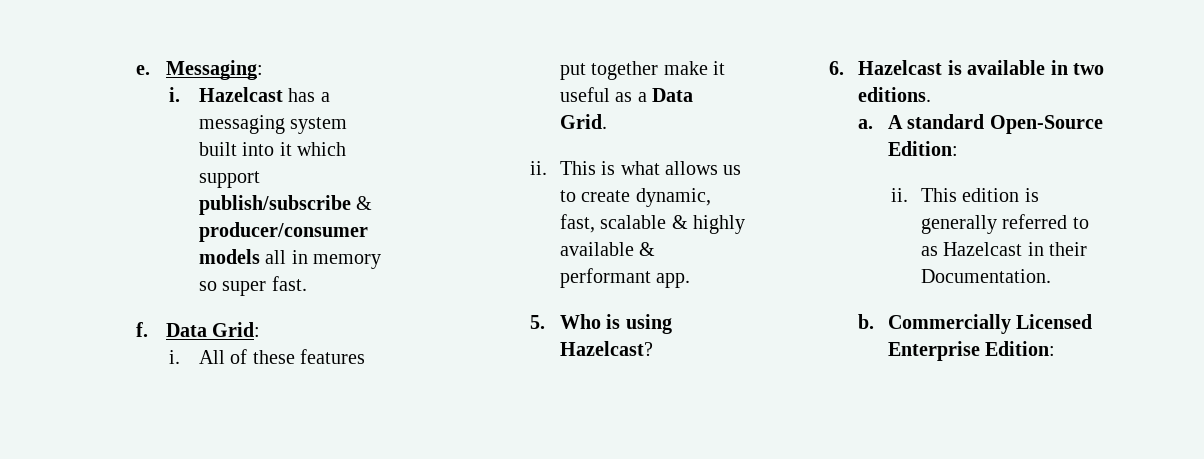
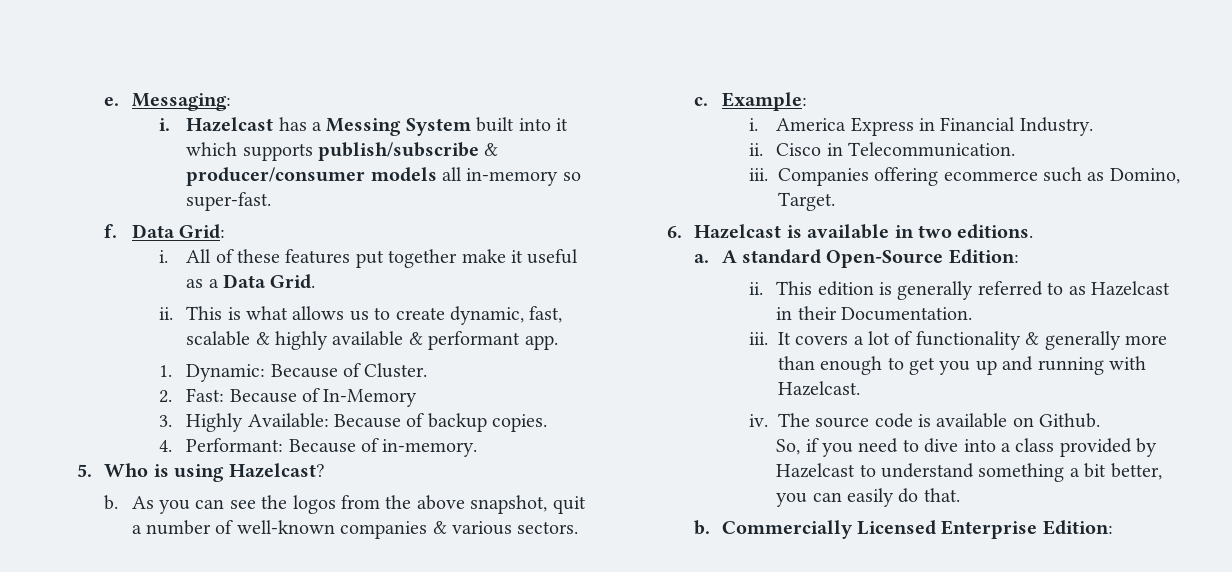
- Hazelcast has a messaging system built into it which support publish/subscribe & producer/consumer models all in memory so super fast.
+ Hazelcast has a Messing System built into it which supports publish/subscribe & producer/consumer models all in-memory so super-fast.
+ 1. Dynamic: Because of Cluster.
+ 2. Fast: Because of In-Memory
+ 3. Highly Available: Because of backup copies.
+ 4. Performant: Because of in-memory.
  5. Who is using Hazelcast?
+ b. As you can see the logos from the above snapshot, quit a number of well-known companies & various sectors.
+ c. Example:
+ i. America Express in Financial Industry.
+ ii. Cisco in Telecommunication.
+ iii. Companies offering ecommerce such as Domino, Target.
+ iii. It covers a lot of functionality & generally more than enough to get you up and running with Hazelcast.
+ iv. The source code is available on Github.
+ So, if you need to dive into a class provided by Hazelcast to understand something a bit better, you can easily do that.

